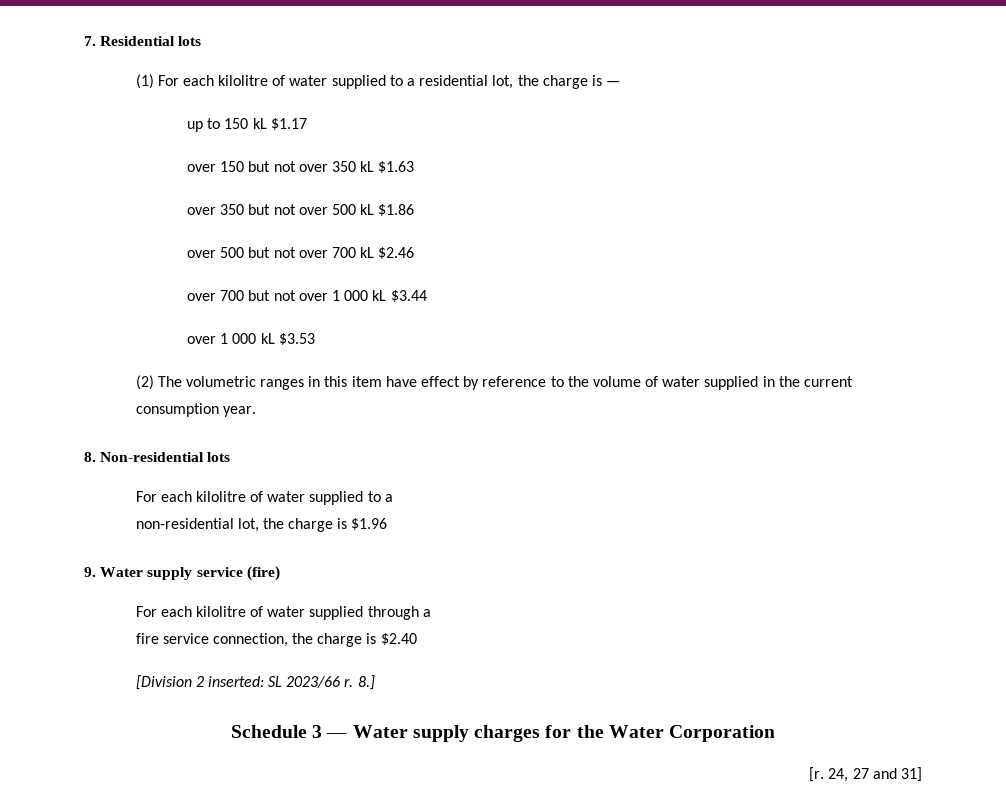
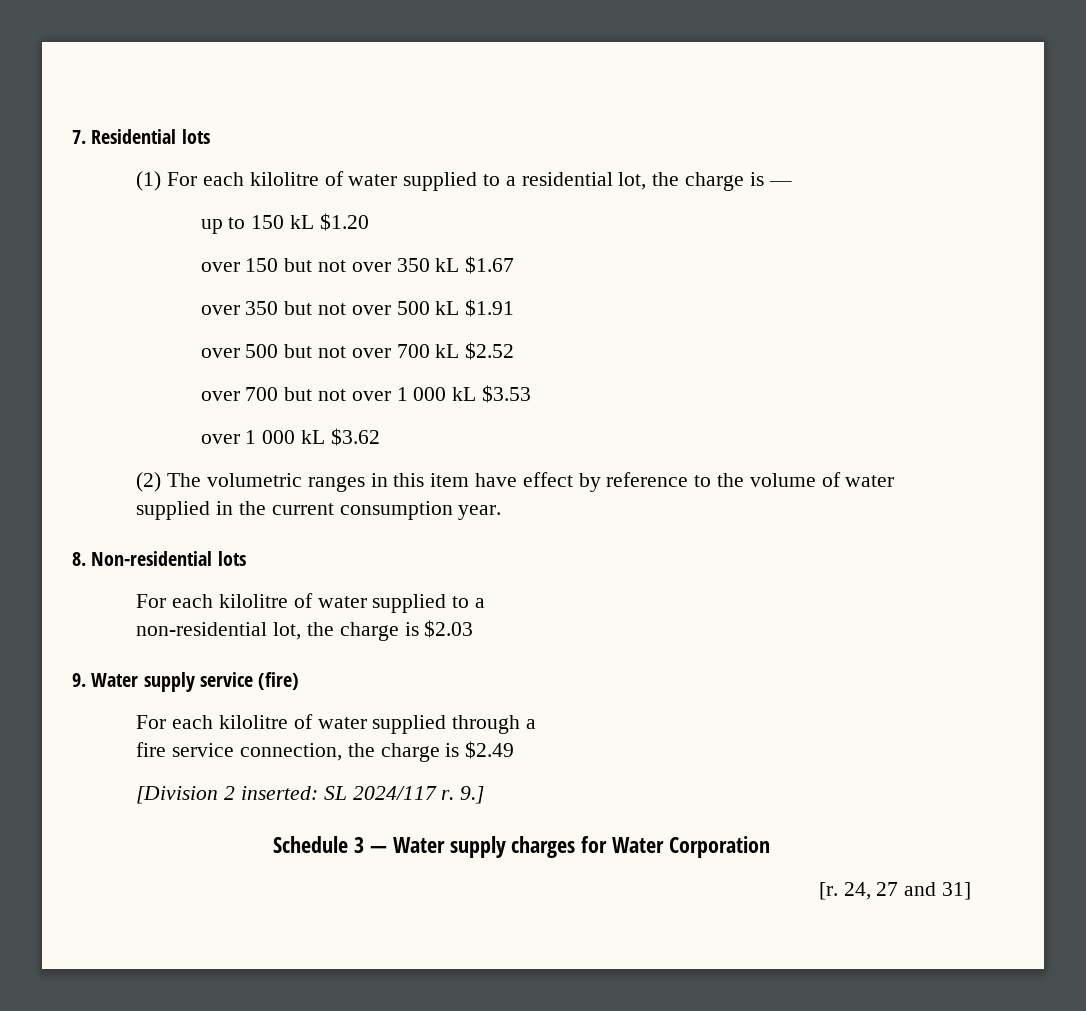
- up to 150 kL $1.17
+ up to 150 kL $1.20
- over 150 but not over 350 kL $1.63
+ over 150 but not over 350 kL $1.67
- over 350 but not over 500 kL $1.86
+ over 350 but not over 500 kL $1.91
- over 500 but not over 700 kL $2.46
+ over 500 but not over 700 kL $2.52
- over 700 but not over 1 000 kL $3.44
- over 1 000 kL $3.53
+ over 700 but not over 1 000 kL $3.53
+ over 1 000 kL $3.62
- non-residential lot, the charge is $1.96
+ non-residential lot, the charge is $2.03
- fire service connection, the charge is $2.40
+ fire service connection, the charge is $2.49
- [Division 2 inserted: SL 2023/66 r. 8.]
+ [Division 2 inserted: SL 2024/117 r. 9.]
- Schedule 3 — Water supply charges for the Water Corporation
+ Schedule 3 — Water supply charges for Water Corporation

